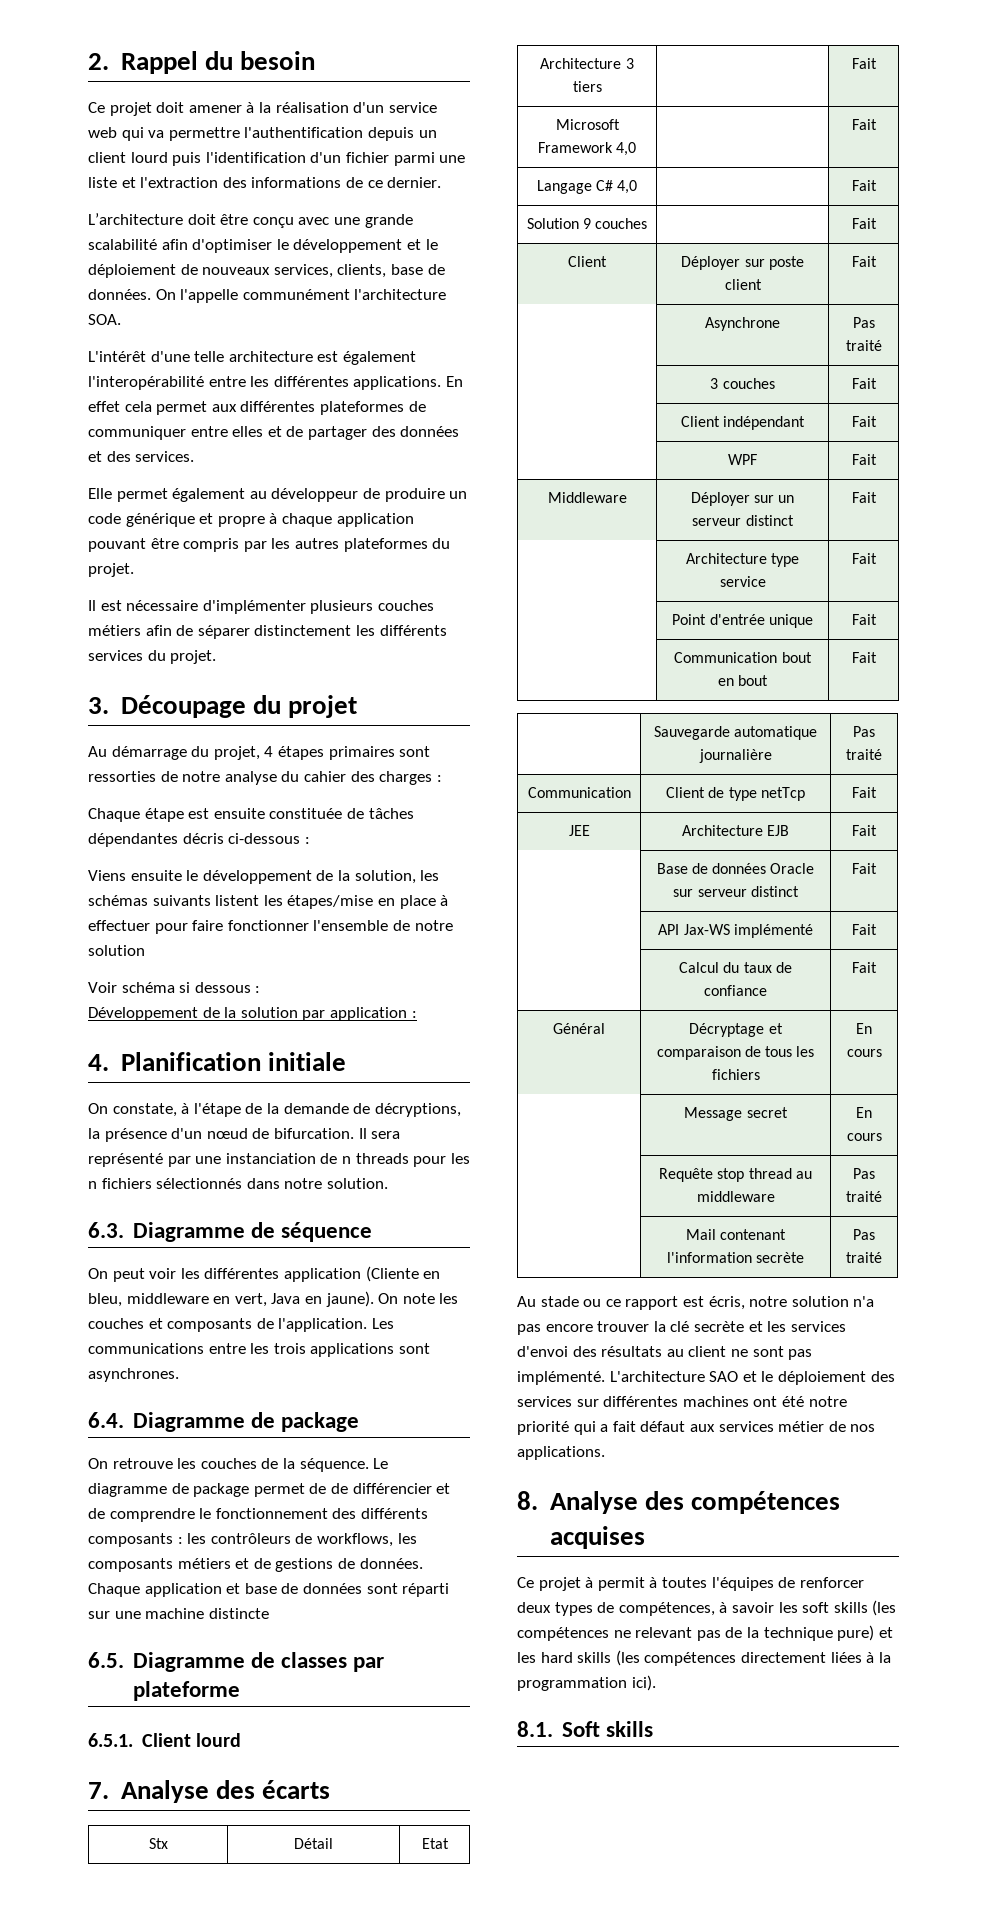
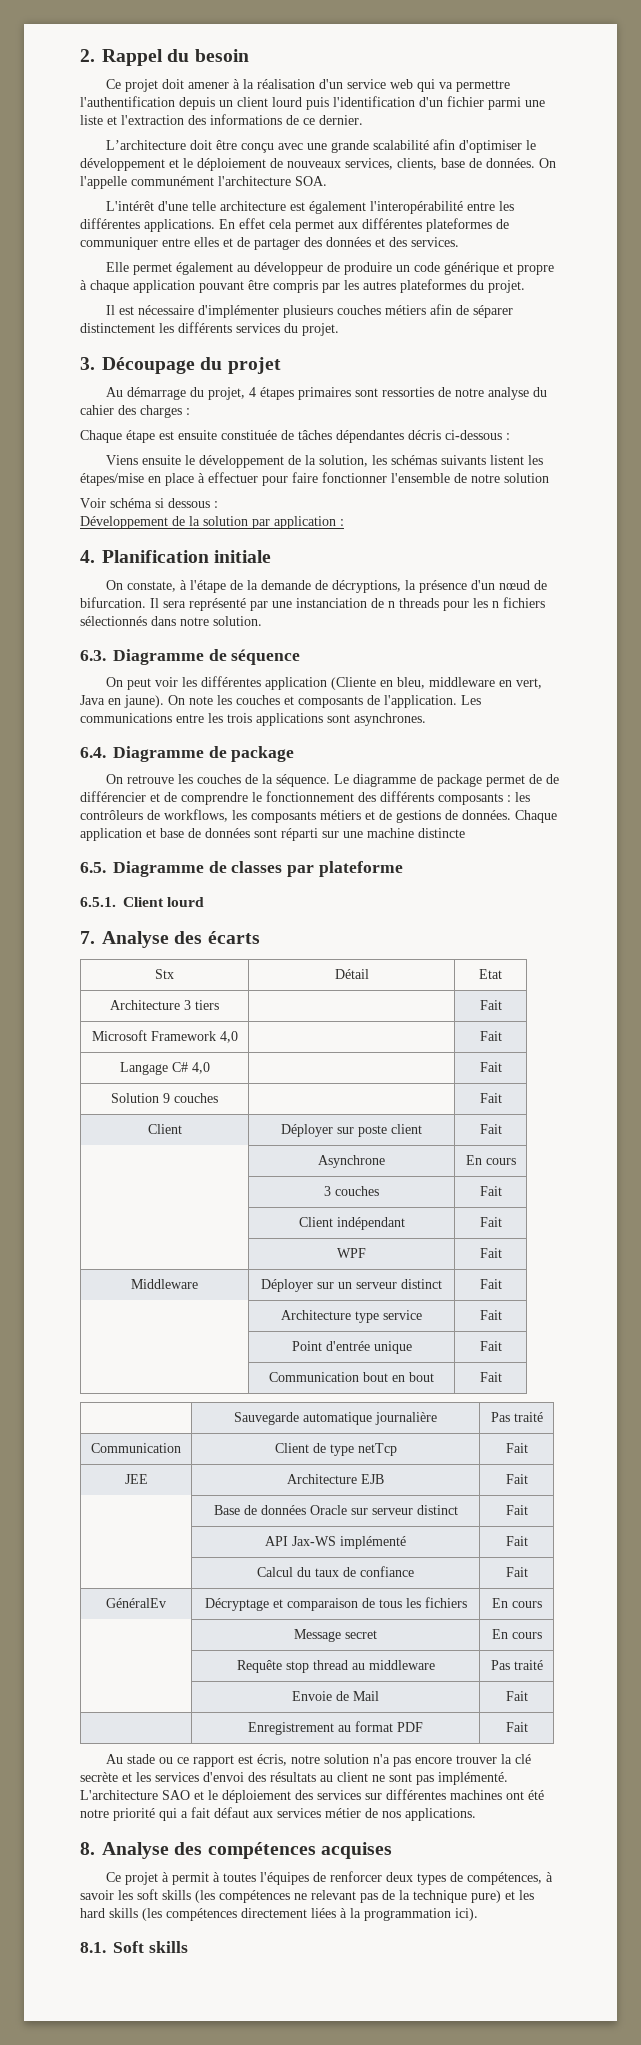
- | Asynchrone | Pas traité
+ | Asynchrone | En cours
- Général | Décryptage et comparaison de tous les fichiers | En cours
+ GénéralEv | Décryptage et comparaison de tous les fichiers | En cours
- | Mail contenant l'information secrète | Pas traité
+ | Envoie de Mail | Fait
+ | Enregistrement au format PDF | Fait

